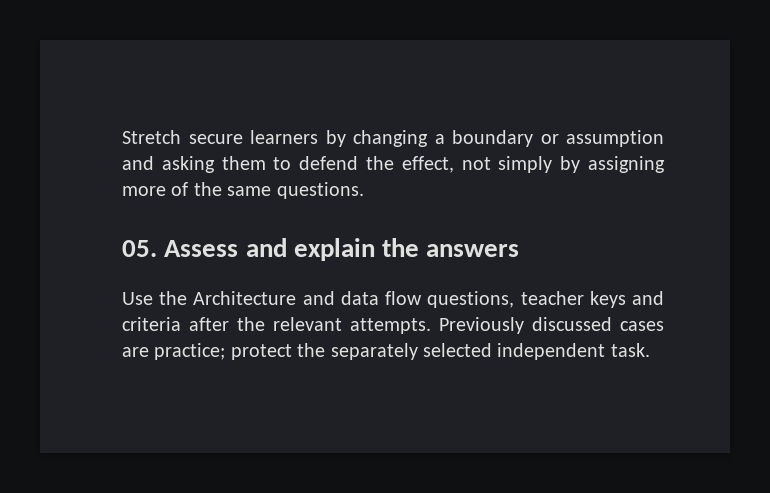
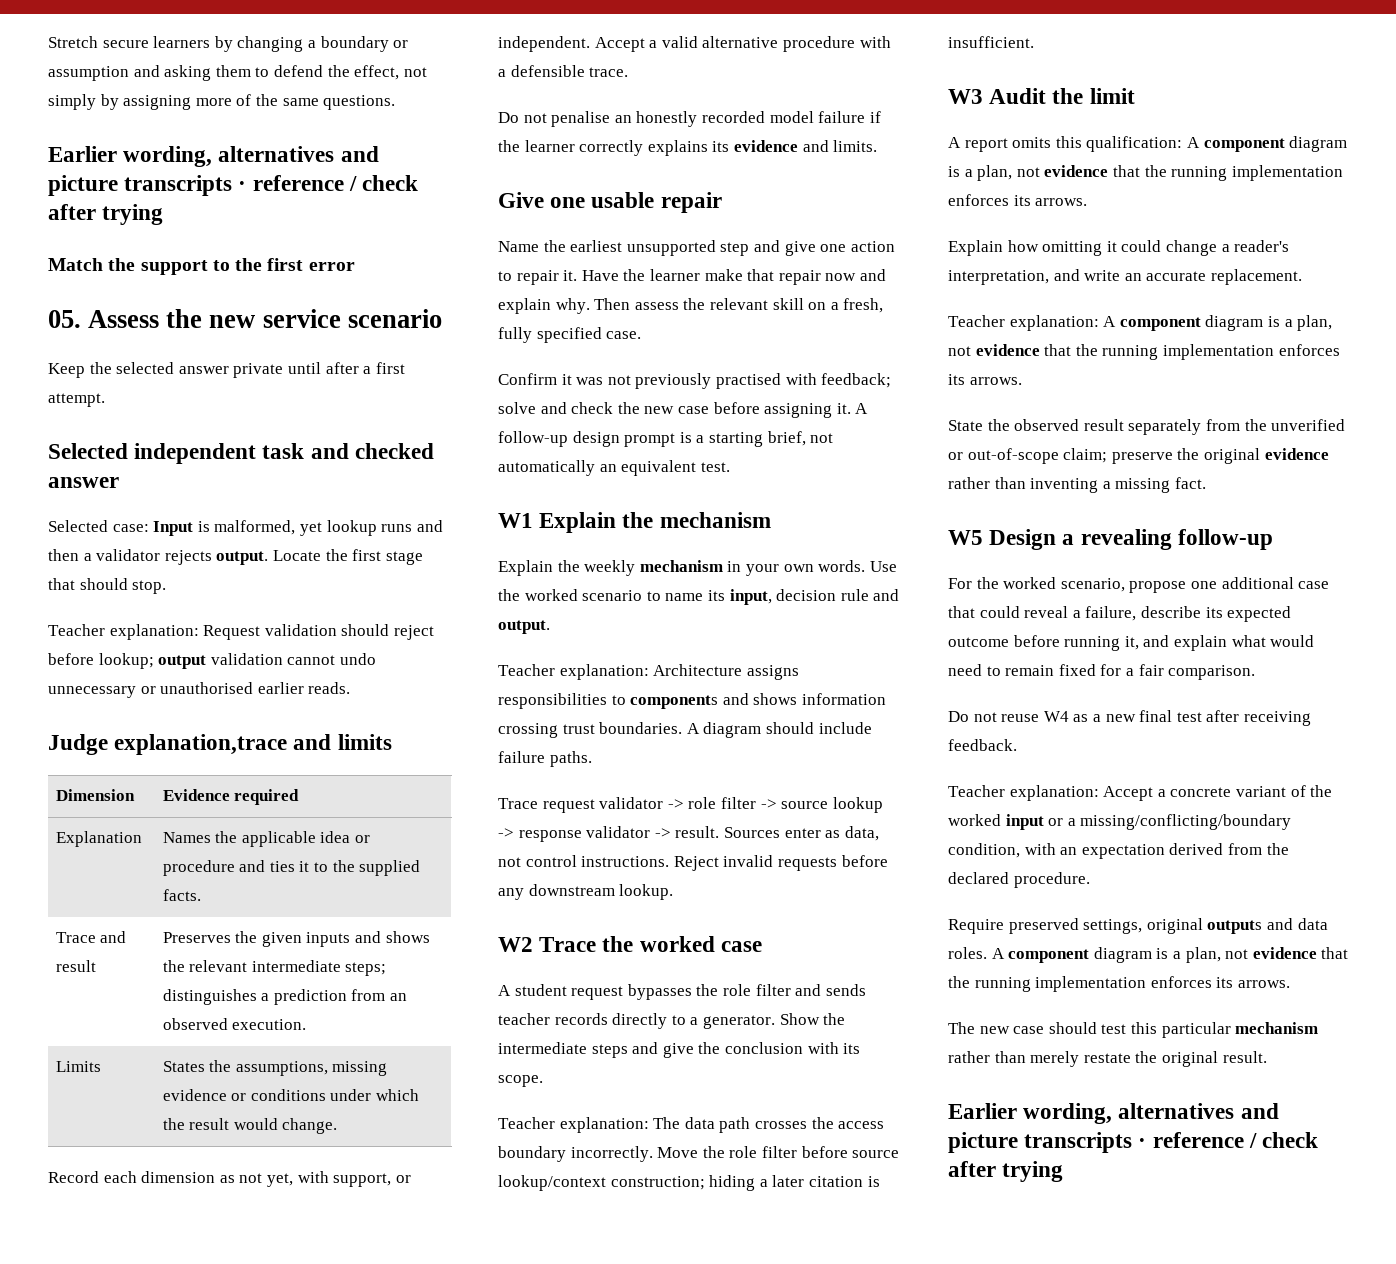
  Stretch secure learners by changing a boundary or assumption and asking them to defend the effect, not simply by assigning more of the same questions.
- 05. Assess and explain the answers
- Use the Architecture and data flow questions, teacher keys and criteria after the relevant attempts. Previously discussed cases are practice; protect the separately selected independent task.
+ Earlier wording, alternatives and picture transcripts · reference / check after trying
+ Match the support to the first error
+ 05. Assess the new service scenario
+ Keep the selected answer private until after a first attempt.
+ Selected independent task and checked answer
+ Selected case: Input is malformed, yet lookup runs and then a validator rejects output. Locate the first stage that should stop.
+ Teacher explanation: Request validation should reject before lookup; output validation cannot undo unnecessary or unauthorised earlier reads.
+ Judge explanation,trace and limits
+ Dimension | Evidence required
+ Explanation | Names the applicable idea or procedure and ties it to the supplied facts.
+ Trace and result | Preserves the given inputs and shows the relevant intermediate steps; distinguishes a prediction from an observed execution.
+ Limits | States the assumptions, missing evidence or conditions under which the result would change.
+ Record each dimension as not yet, with support, or independent. Accept a valid alternative procedure with a defensible trace.
+ Do not penalise an honestly recorded model failure if the learner correctly explains its evidence and limits.
+ Give one usable repair
+ Name the earliest unsupported step and give one action to repair it. Have the learner make that repair now and explain why. Then assess the relevant skill on a fresh, fully specified case.
+ Confirm it was not previously practised with feedback; solve and check the new case before assigning it. A follow-up design prompt is a starting brief, not automatically an equivalent test.
+ W1 Explain the mechanism
+ Explain the weekly mechanism in your own words. Use the worked scenario to name its input, decision rule and output.
+ Teacher explanation: Architecture assigns responsibilities to components and shows information crossing trust boundaries. A diagram should include failure paths.
+ Trace request validator -> role filter -> source lookup -> response validator -> result. Sources enter as data, not control instructions. Reject invalid requests before any downstream lookup.
+ W2 Trace the worked case
+ A student request bypasses the role filter and sends teacher records directly to a generator. Show the intermediate steps and give the conclusion with its scope.
+ Teacher explanation: The data path crosses the access boundary incorrectly. Move the role filter before source lookup/context construction; hiding a later citation is insufficient.
+ W3 Audit the limit
+ A report omits this qualification: A component diagram is a plan, not evidence that the running implementation enforces its arrows.
+ Explain how omitting it could change a reader's interpretation, and write an accurate replacement.
+ Teacher explanation: A component diagram is a plan, not evidence that the running implementation enforces its arrows.
+ State the observed result separately from the unverified or out-of-scope claim; preserve the original evidence rather than inventing a missing fact.
+ W5 Design a revealing follow-up
+ For the worked scenario, propose one additional case that could reveal a failure, describe its expected outcome before running it, and explain what would need to remain fixed for a fair comparison.
+ Do not reuse W4 as a new final test after receiving feedback.
+ Teacher explanation: Accept a concrete variant of the worked input or a missing/conflicting/boundary condition, with an expectation derived from the declared procedure.
+ Require preserved settings, original outputs and data roles. A component diagram is a plan, not evidence that the running implementation enforces its arrows.
+ The new case should test this particular mechanism rather than merely restate the original result.
+ Earlier wording, alternatives and picture transcripts · reference / check after trying

